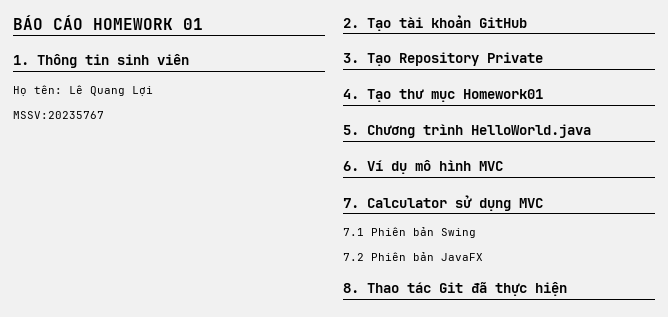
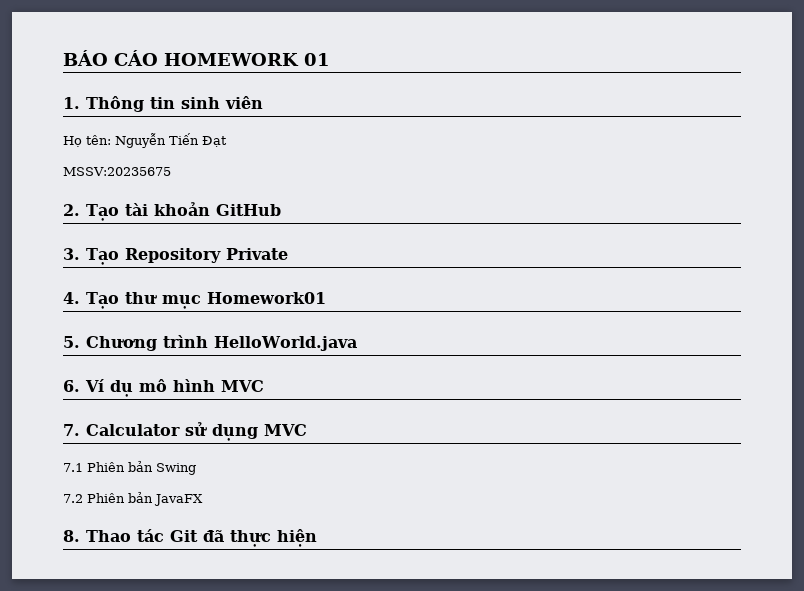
- Họ tên: Lê Quang Lợi
- MSSV:20235767
+ Họ tên: Nguyễn Tiến Đạt
+ MSSV:20235675

